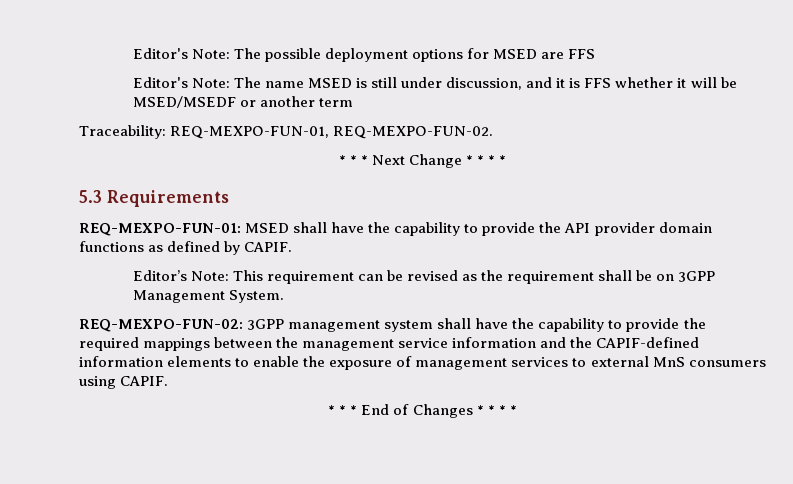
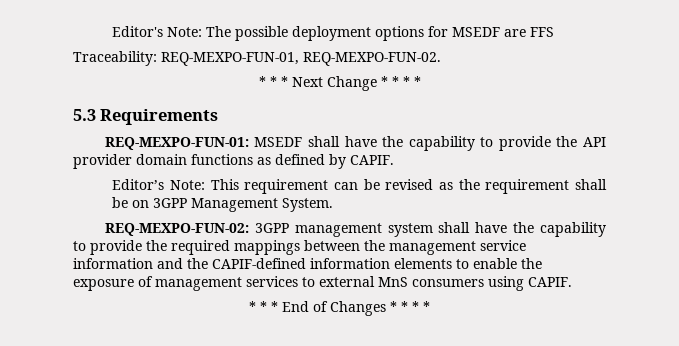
- Editor's Note: The possible deployment options for MSED are FFS
+ Editor's Note: The possible deployment options for MSEDF are FFS
- Editor's Note: The name MSED is still under discussion, and it is FFS whether it will be MSED/MSEDF or another term
- REQ-MEXPO-FUN-01: MSED shall have the capability to provide the API provider domain functions as defined by CAPIF.
+ REQ-MEXPO-FUN-01: MSEDF shall have the capability to provide the API provider domain functions as defined by CAPIF.

